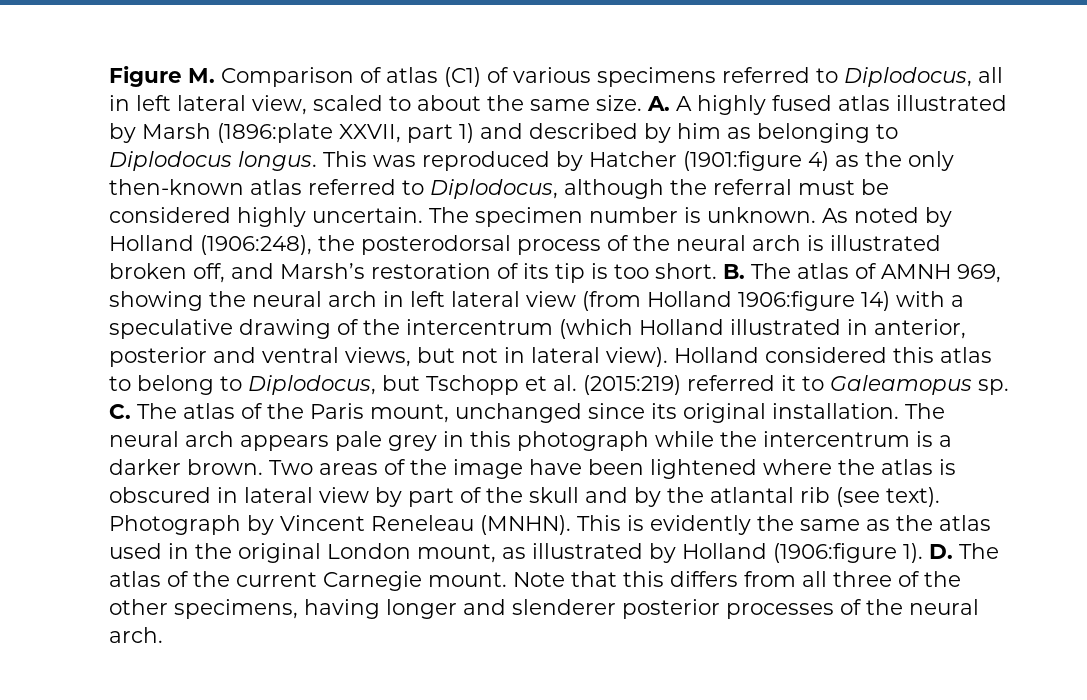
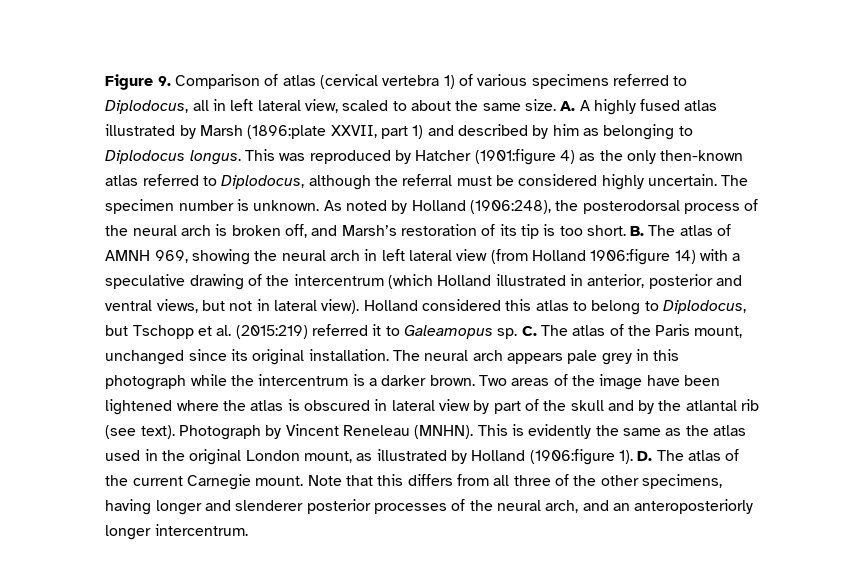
- Figure M. Comparison of atlas (C1) of various specimens referred to Diplodocus, all in left lateral view, scaled to about the same size.
+ Figure 9. Comparison of atlas (cervical vertebra 1) of various specimens referred to Diplodocus, all in left lateral view, scaled to about the same size.
- As noted by Holland (1906:248), the posterodorsal process of the neural arch is illustrated broken off, and Marsh’s restoration of its tip is too short.
+ As noted by Holland (1906:248), the posterodorsal process of the neural arch is broken off, and Marsh’s restoration of its tip is too short.
- Note that this differs from all three of the other specimens, having longer and slenderer posterior processes of the neural arch.
+ Note that this differs from all three of the other specimens, having longer and slenderer posterior processes of the neural arch, and an anteroposteriorly longer intercentrum.

